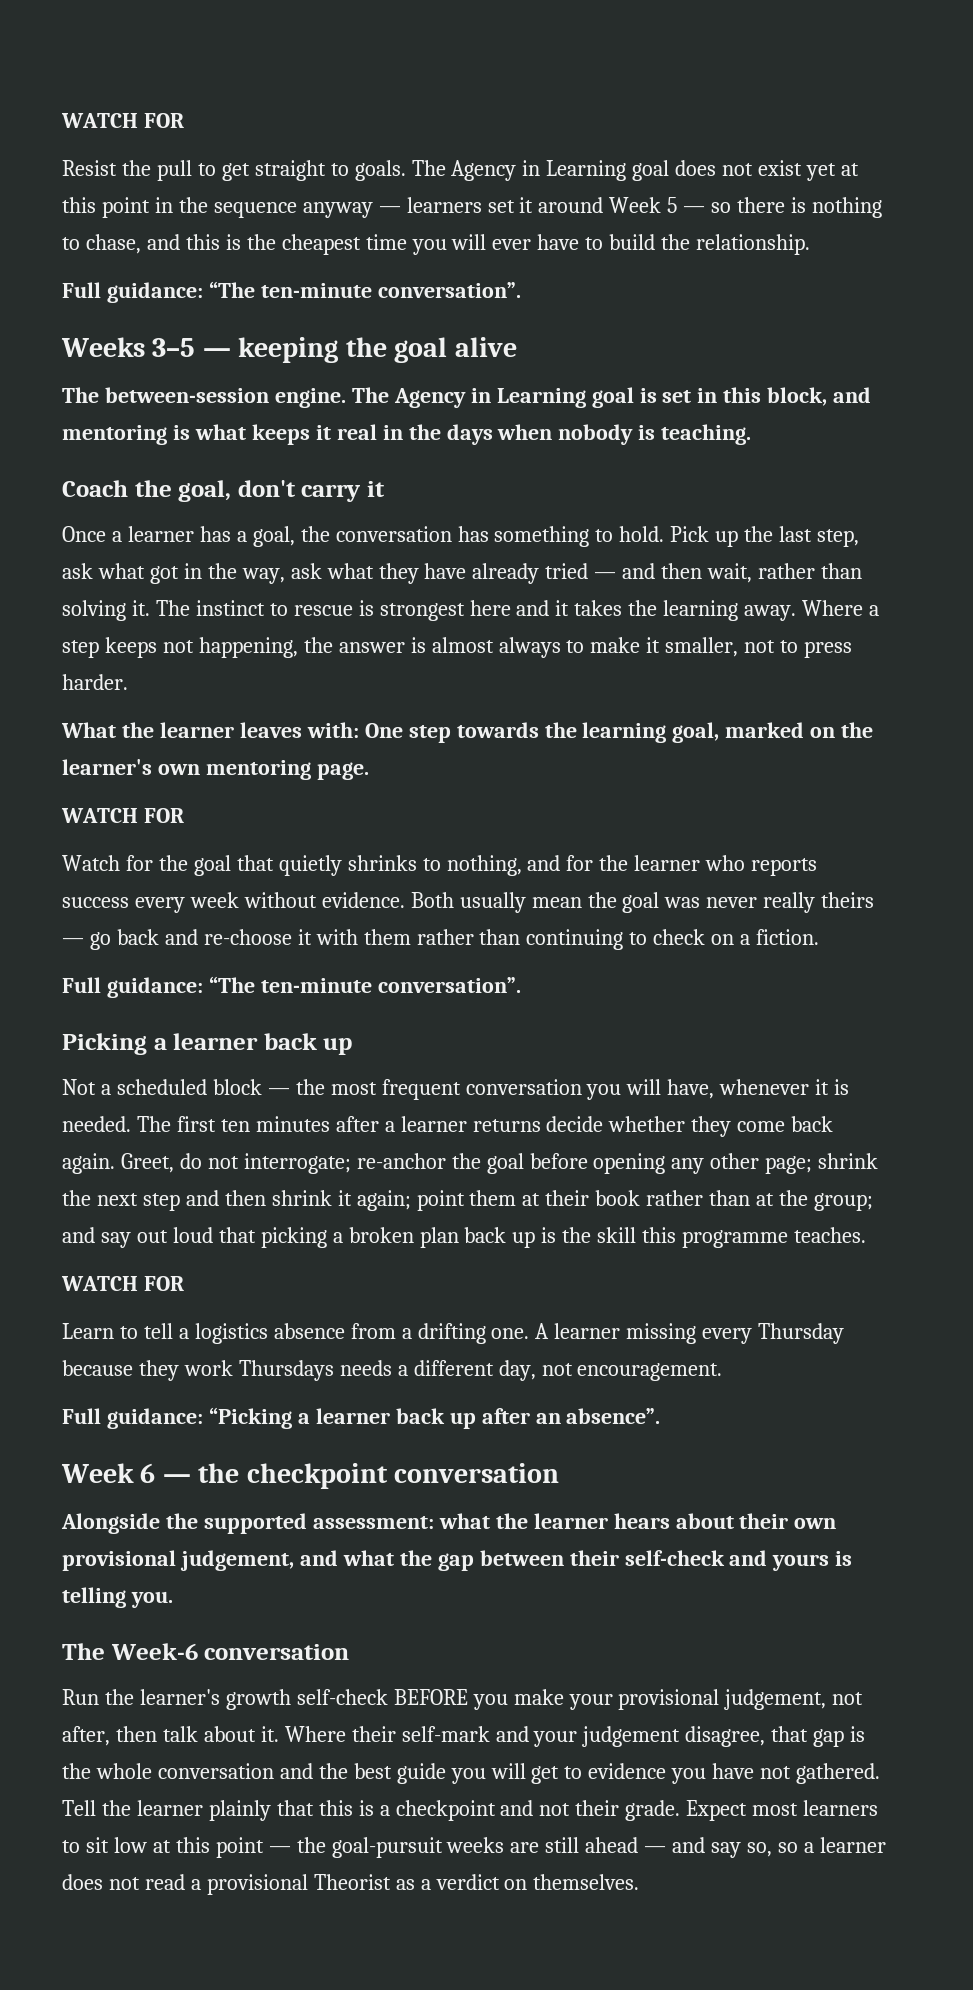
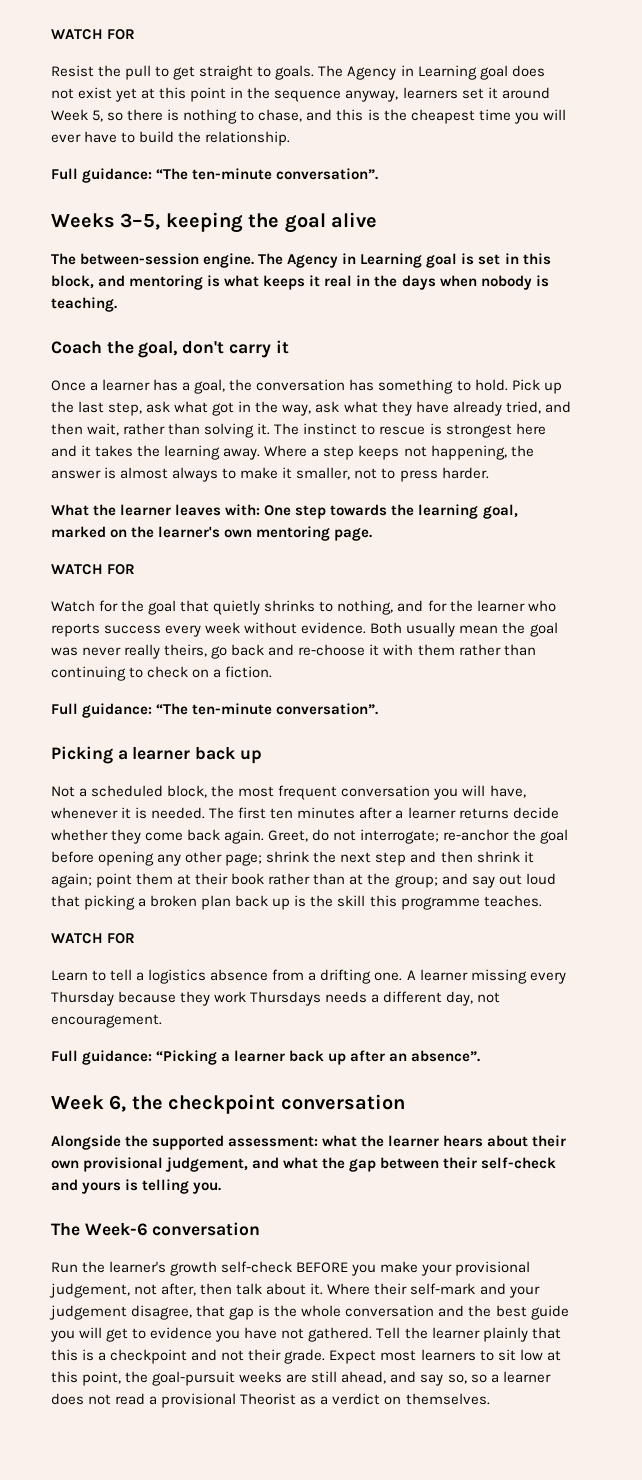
- The Agency in Learning goal does not exist yet at this point in the sequence anyway — learners set it around Week 5 — so there is nothing to chase, and this is the cheapest time you will ever have to build the relationship.
+ The Agency in Learning goal does not exist yet at this point in the sequence anyway, learners set it around Week 5, so there is nothing to chase, and this is the cheapest time you will ever have to build the relationship.
- Weeks 3–5 — keeping the goal alive
+ Weeks 3–5, keeping the goal alive
- Pick up the last step, ask what got in the way, ask what they have already tried — and then wait, rather than solving it.
+ Pick up the last step, ask what got in the way, ask what they have already tried, and then wait, rather than solving it.
- Both usually mean the goal was never really theirs — go back and re-choose it with them rather than continuing to check on a fiction.
+ Both usually mean the goal was never really theirs, go back and re-choose it with them rather than continuing to check on a fiction.
- Not a scheduled block — the most frequent conversation you will have, whenever it is needed.
+ Not a scheduled block, the most frequent conversation you will have, whenever it is needed.
- Week 6 — the checkpoint conversation
+ Week 6, the checkpoint conversation
- Expect most learners to sit low at this point — the goal-pursuit weeks are still ahead — and say so, so a learner does not read a provisional Theorist as a verdict on themselves.
+ Expect most learners to sit low at this point, the goal-pursuit weeks are still ahead, and say so, so a learner does not read a provisional Theorist as a verdict on themselves.

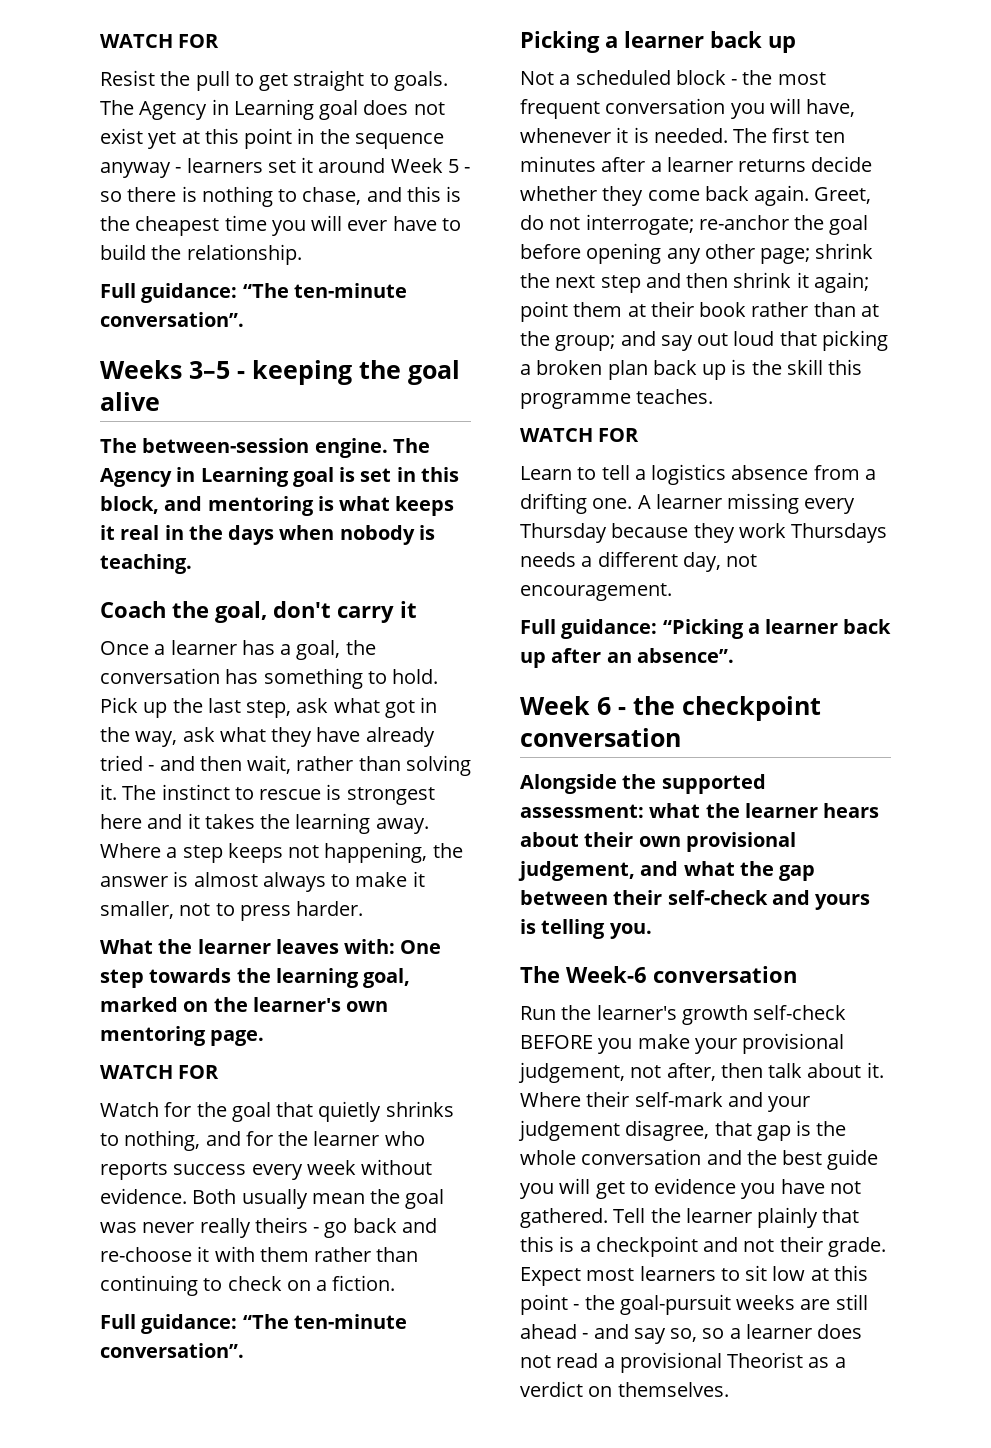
- The Agency in Learning goal does not exist yet at this point in the sequence anyway, learners set it around Week 5, so there is nothing to chase, and this is the cheapest time you will ever have to build the relationship.
+ The Agency in Learning goal does not exist yet at this point in the sequence anyway - learners set it around Week 5 - so there is nothing to chase, and this is the cheapest time you will ever have to build the relationship.
- Weeks 3–5, keeping the goal alive
+ Weeks 3–5 - keeping the goal alive
- Pick up the last step, ask what got in the way, ask what they have already tried, and then wait, rather than solving it.
+ Pick up the last step, ask what got in the way, ask what they have already tried - and then wait, rather than solving it.
- Both usually mean the goal was never really theirs, go back and re-choose it with them rather than continuing to check on a fiction.
+ Both usually mean the goal was never really theirs - go back and re-choose it with them rather than continuing to check on a fiction.
- Not a scheduled block, the most frequent conversation you will have, whenever it is needed.
+ Not a scheduled block - the most frequent conversation you will have, whenever it is needed.
- Week 6, the checkpoint conversation
+ Week 6 - the checkpoint conversation
- Expect most learners to sit low at this point, the goal-pursuit weeks are still ahead, and say so, so a learner does not read a provisional Theorist as a verdict on themselves.
+ Expect most learners to sit low at this point - the goal-pursuit weeks are still ahead - and say so, so a learner does not read a provisional Theorist as a verdict on themselves.

